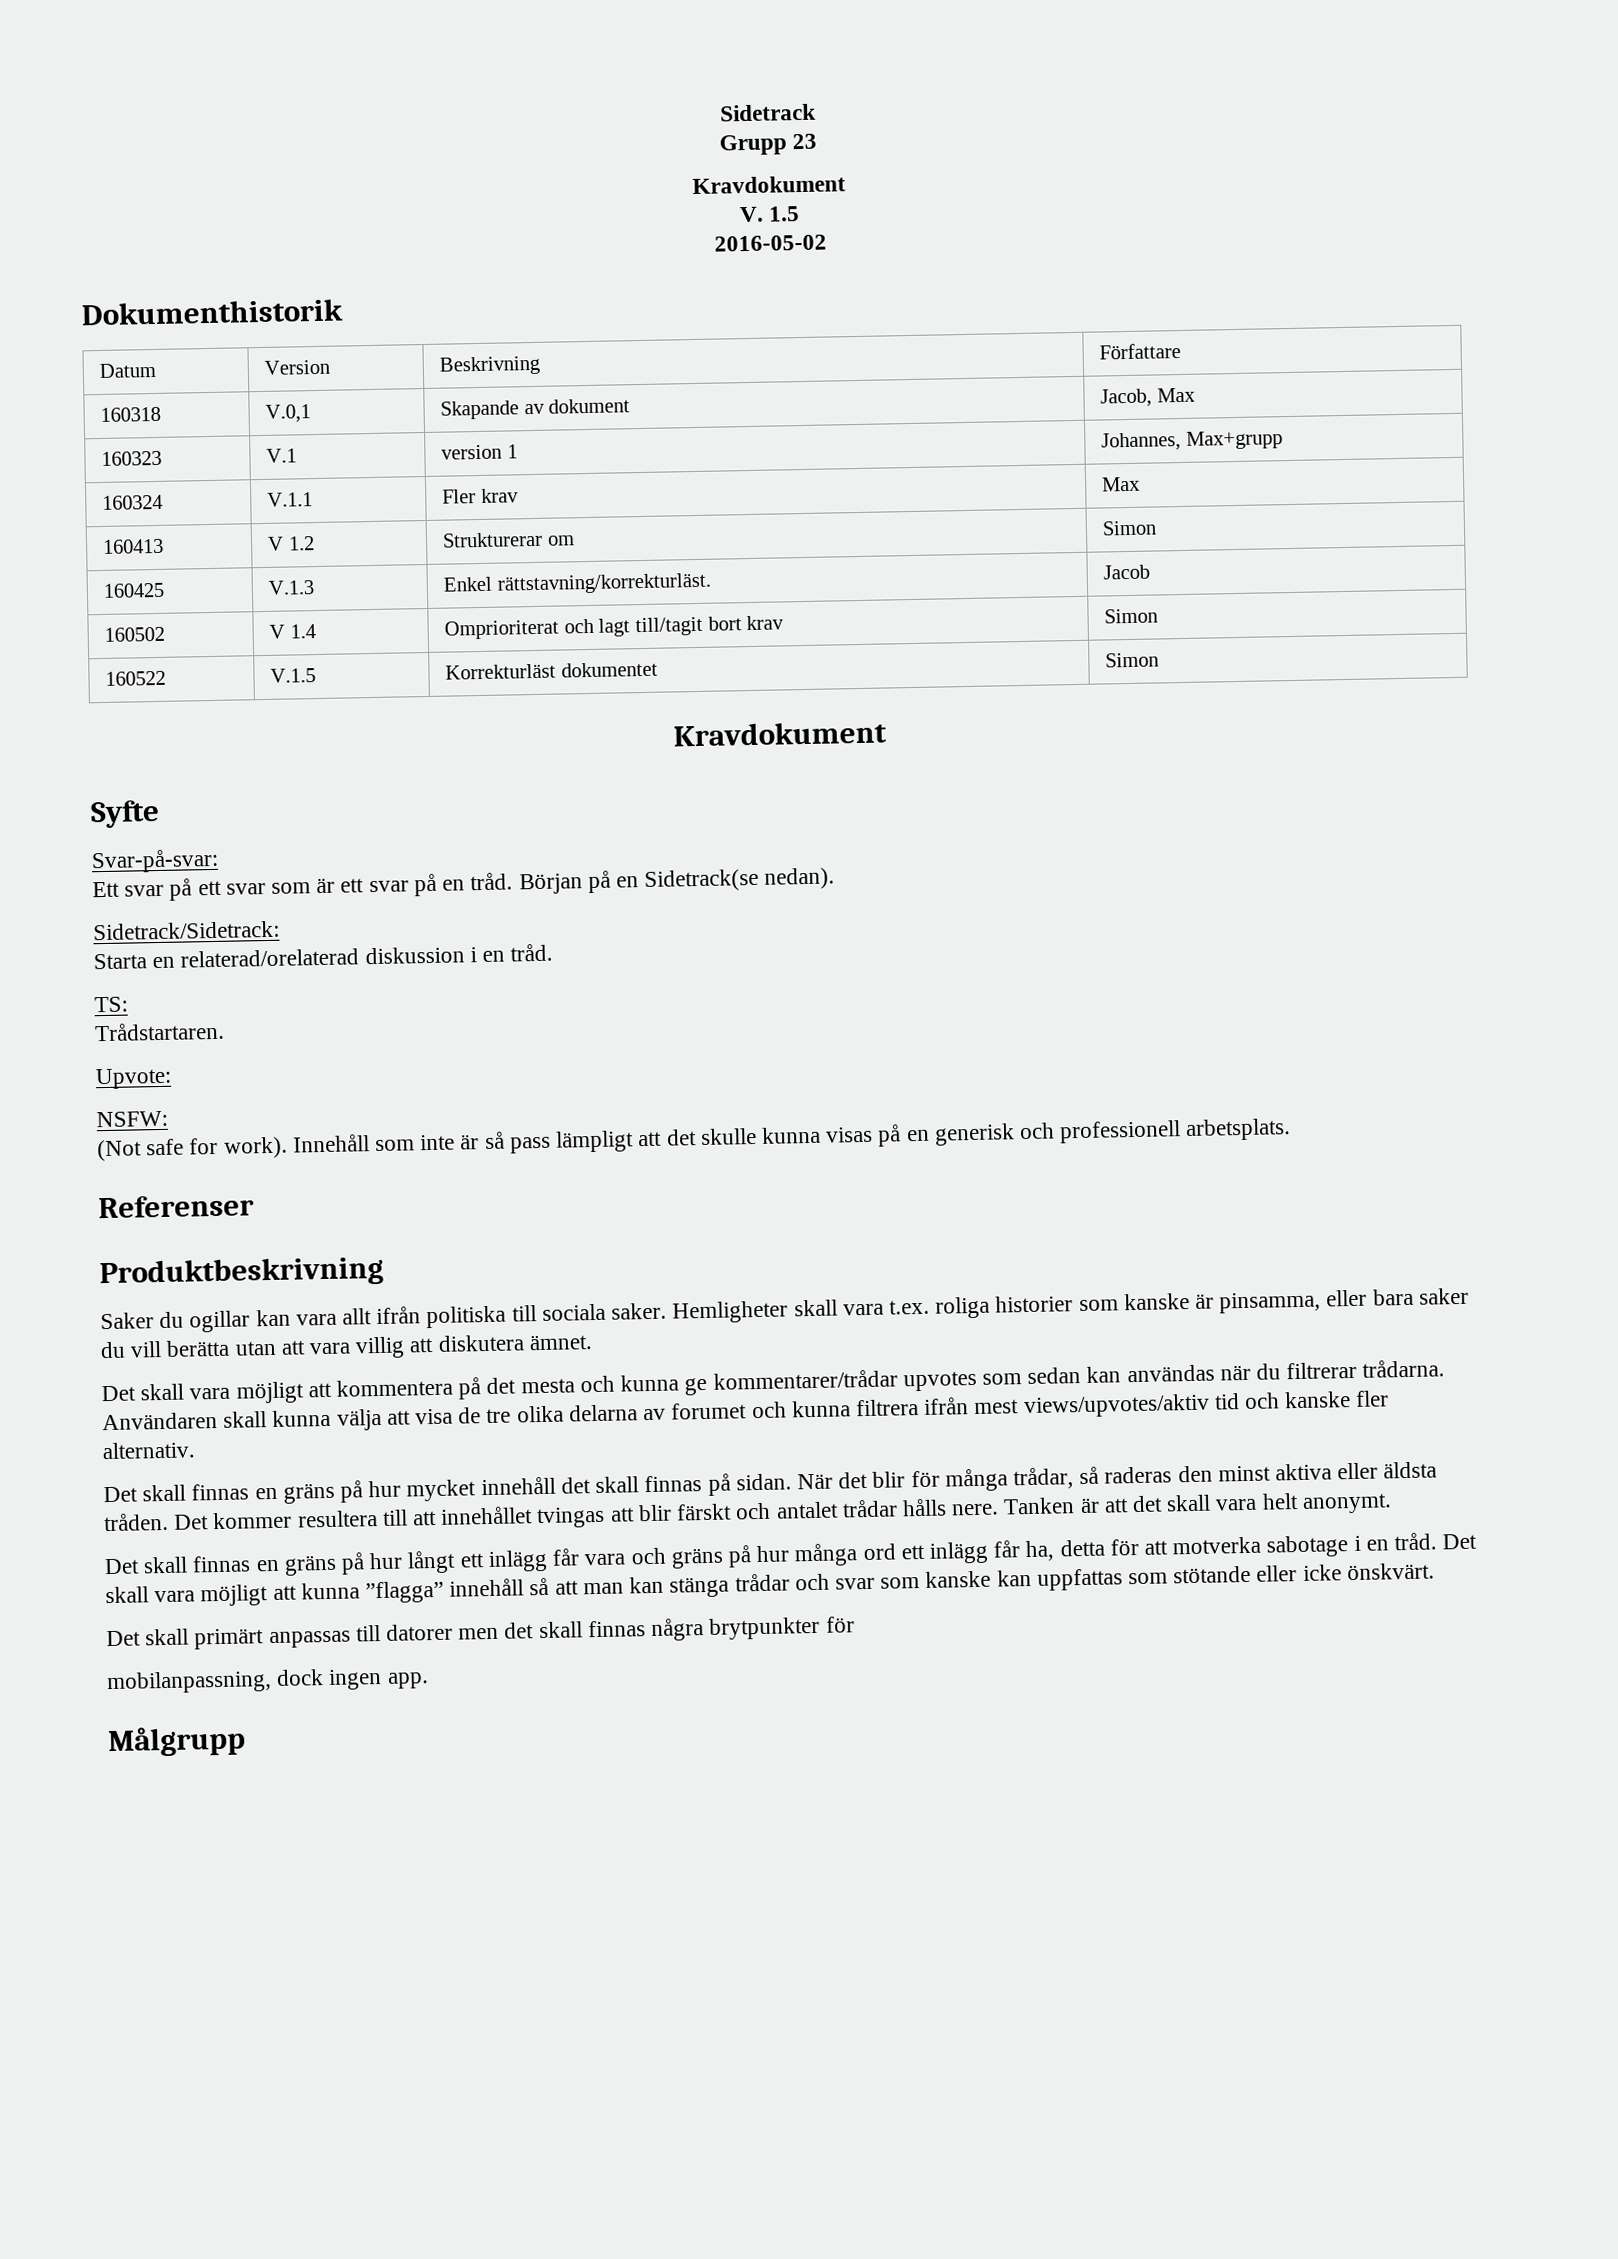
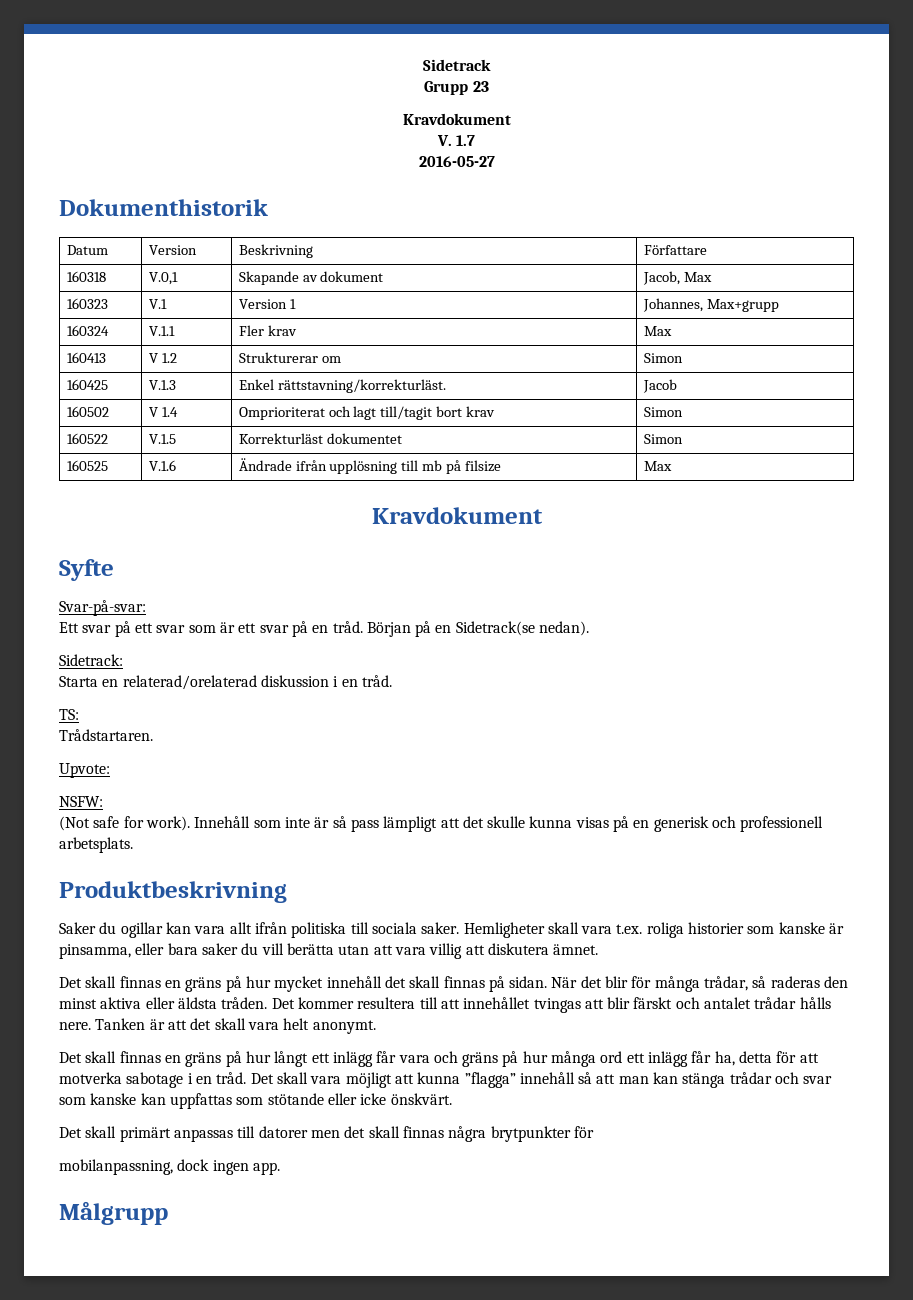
- V. 1.5
- 2016-05-02
+ V. 1.7
+ 2016-05-27
- 160323 | V.1 | version 1 | Johannes, Max+grupp
+ 160323 | V.1 | Version 1 | Johannes, Max+grupp
+ 160525 | V.1.6 | Ändrade ifrån upplösning till mb på filsize | Max
- Sidetrack/Sidetrack:
+ Sidetrack:
- Referenser
- Det skall vara möjligt att kommentera på det mesta och kunna ge kommentarer/trådar upvotes som sedan kan användas när du filtrerar trådarna. Användaren skall kunna välja att visa de tre olika delarna av forumet och kunna filtrera ifrån mest views/upvotes/aktiv tid och kanske fler alternativ.

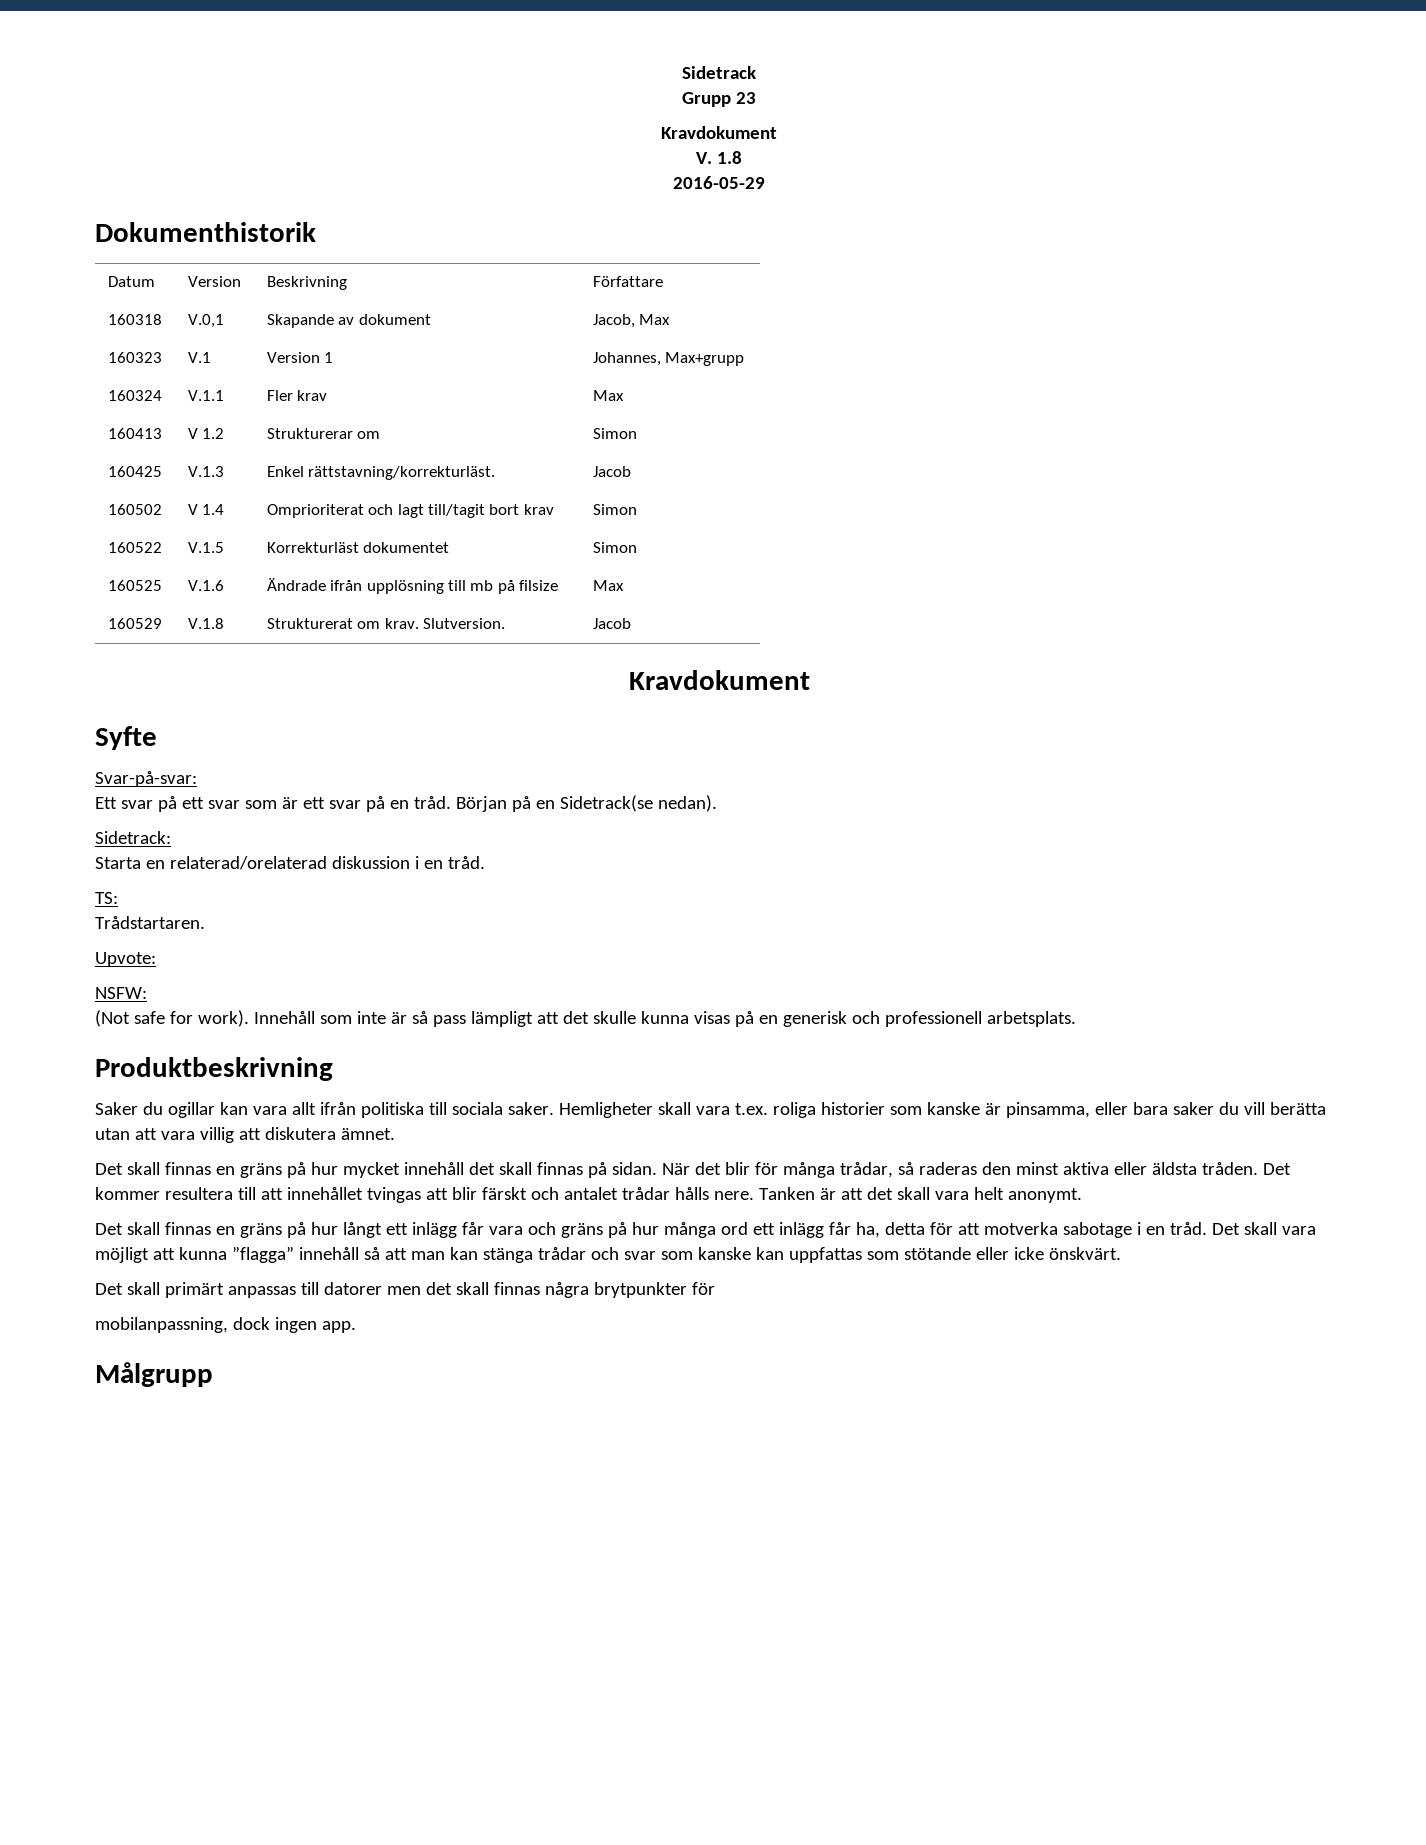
- V. 1.7
- 2016-05-27
+ V. 1.8
+ 2016-05-29
+ 160529 | V.1.8 | Strukturerat om krav. Slutversion. | Jacob

